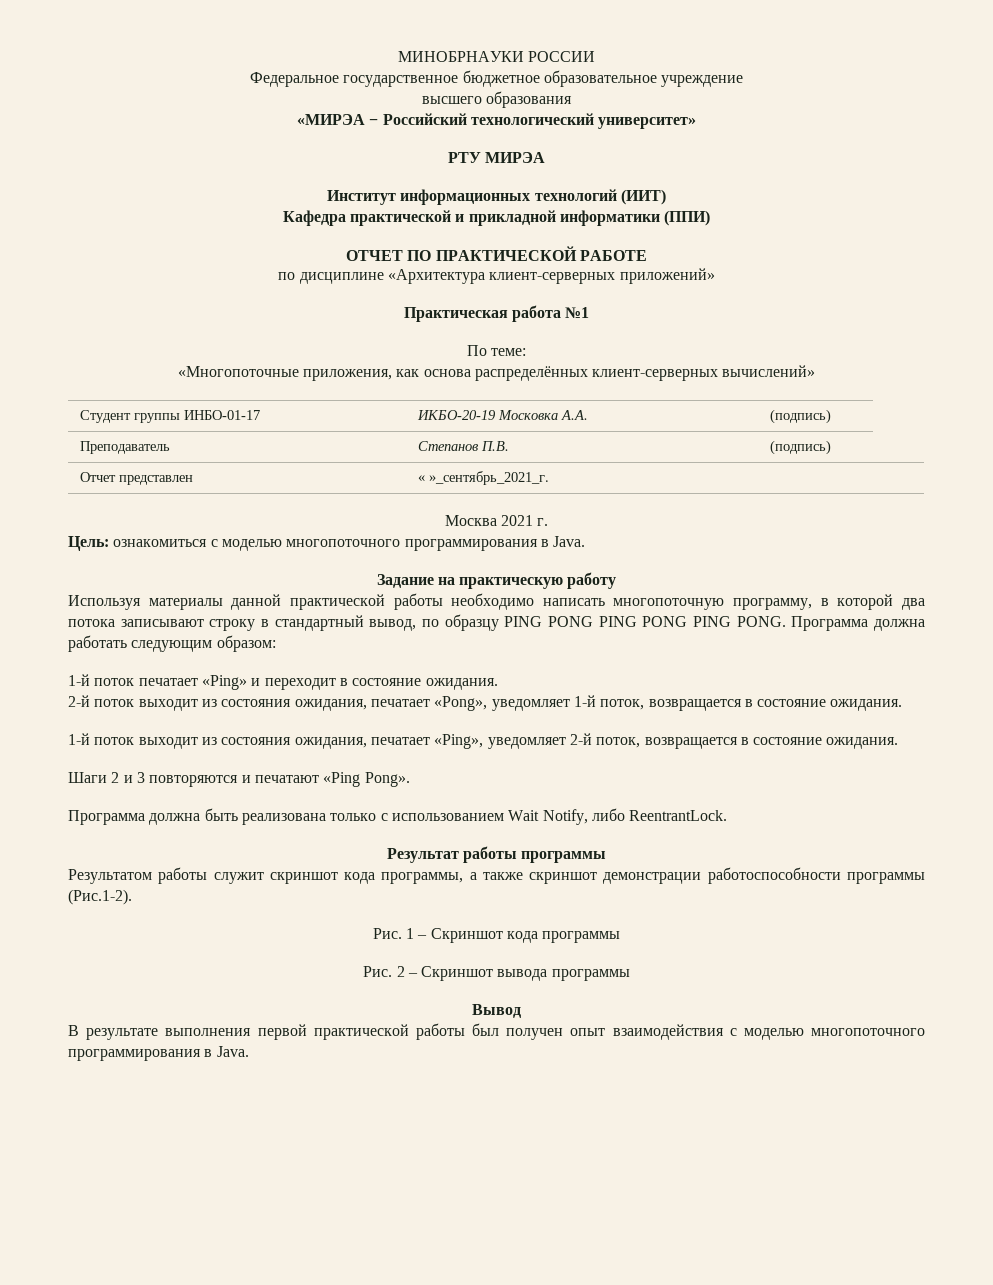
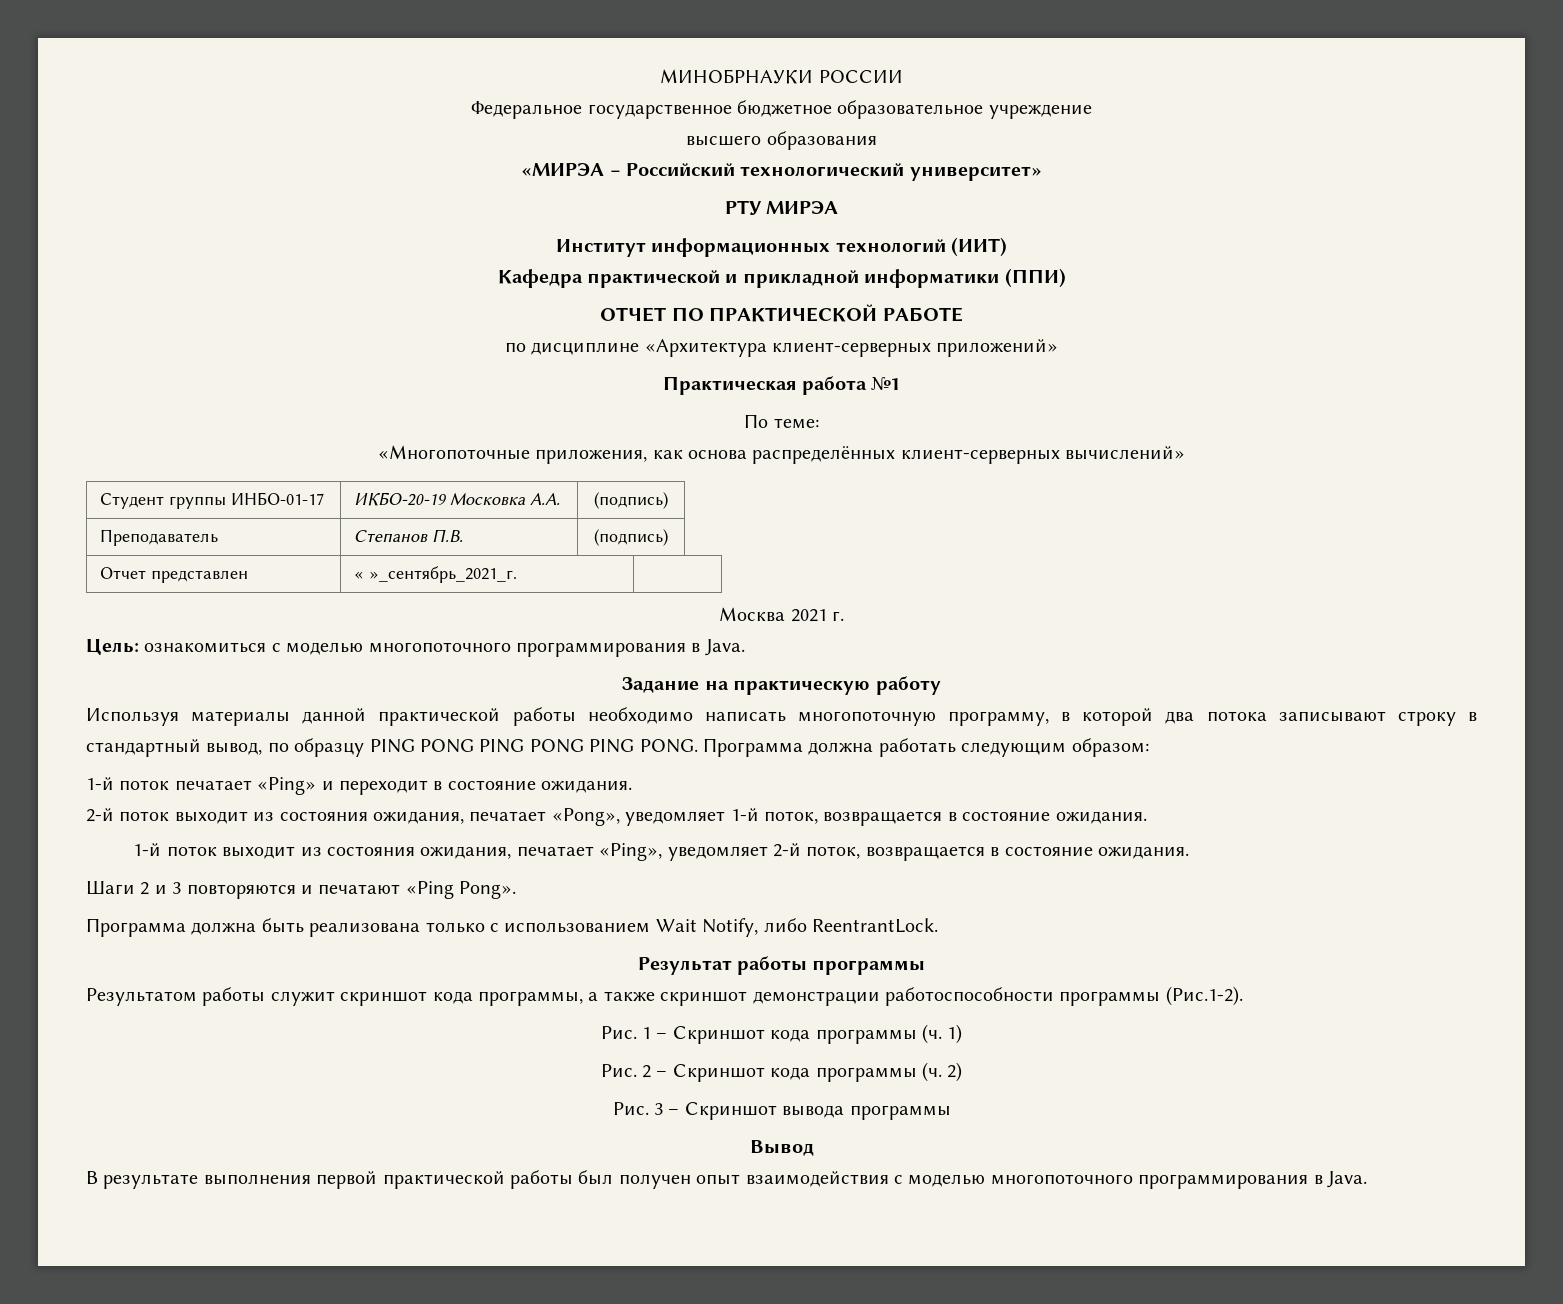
- Рис. 1 – Скриншот кода программы
+ Рис. 1 – Скриншот кода программы (ч. 1)
- Рис. 2 – Скриншот вывода программы
+ Рис. 2 – Скриншот кода программы (ч. 2)
+ Рис. 3 – Скриншот вывода программы

